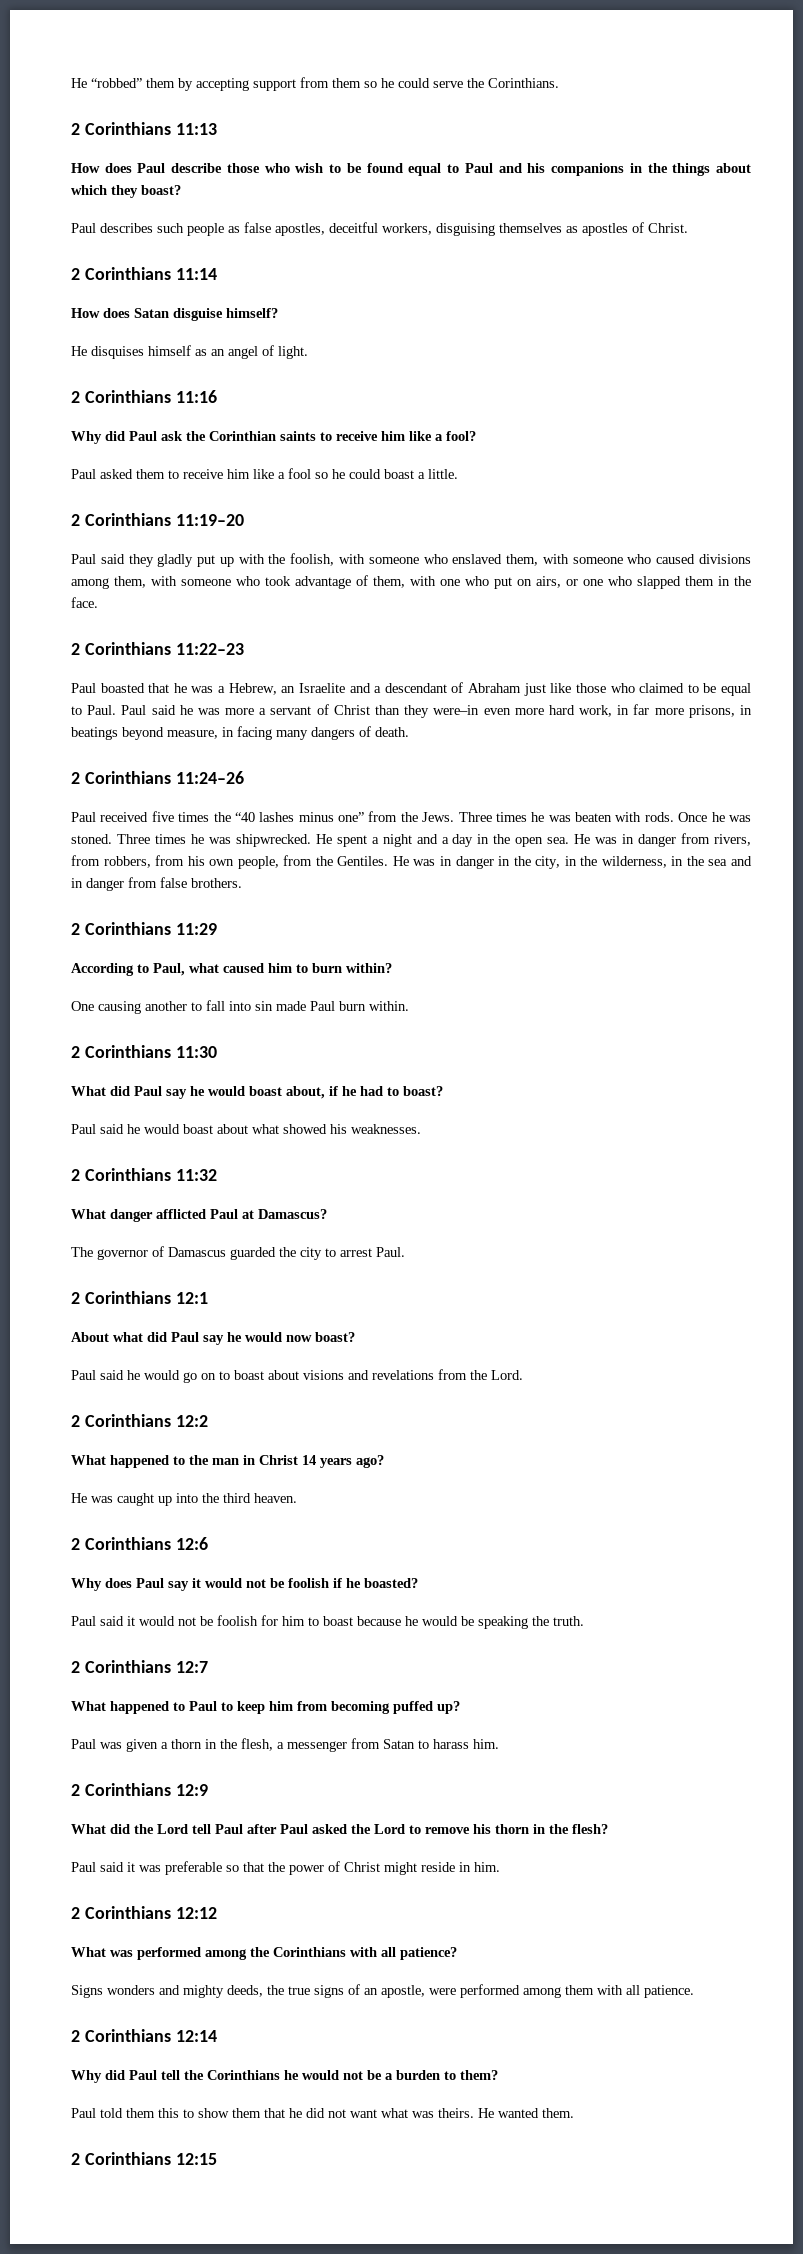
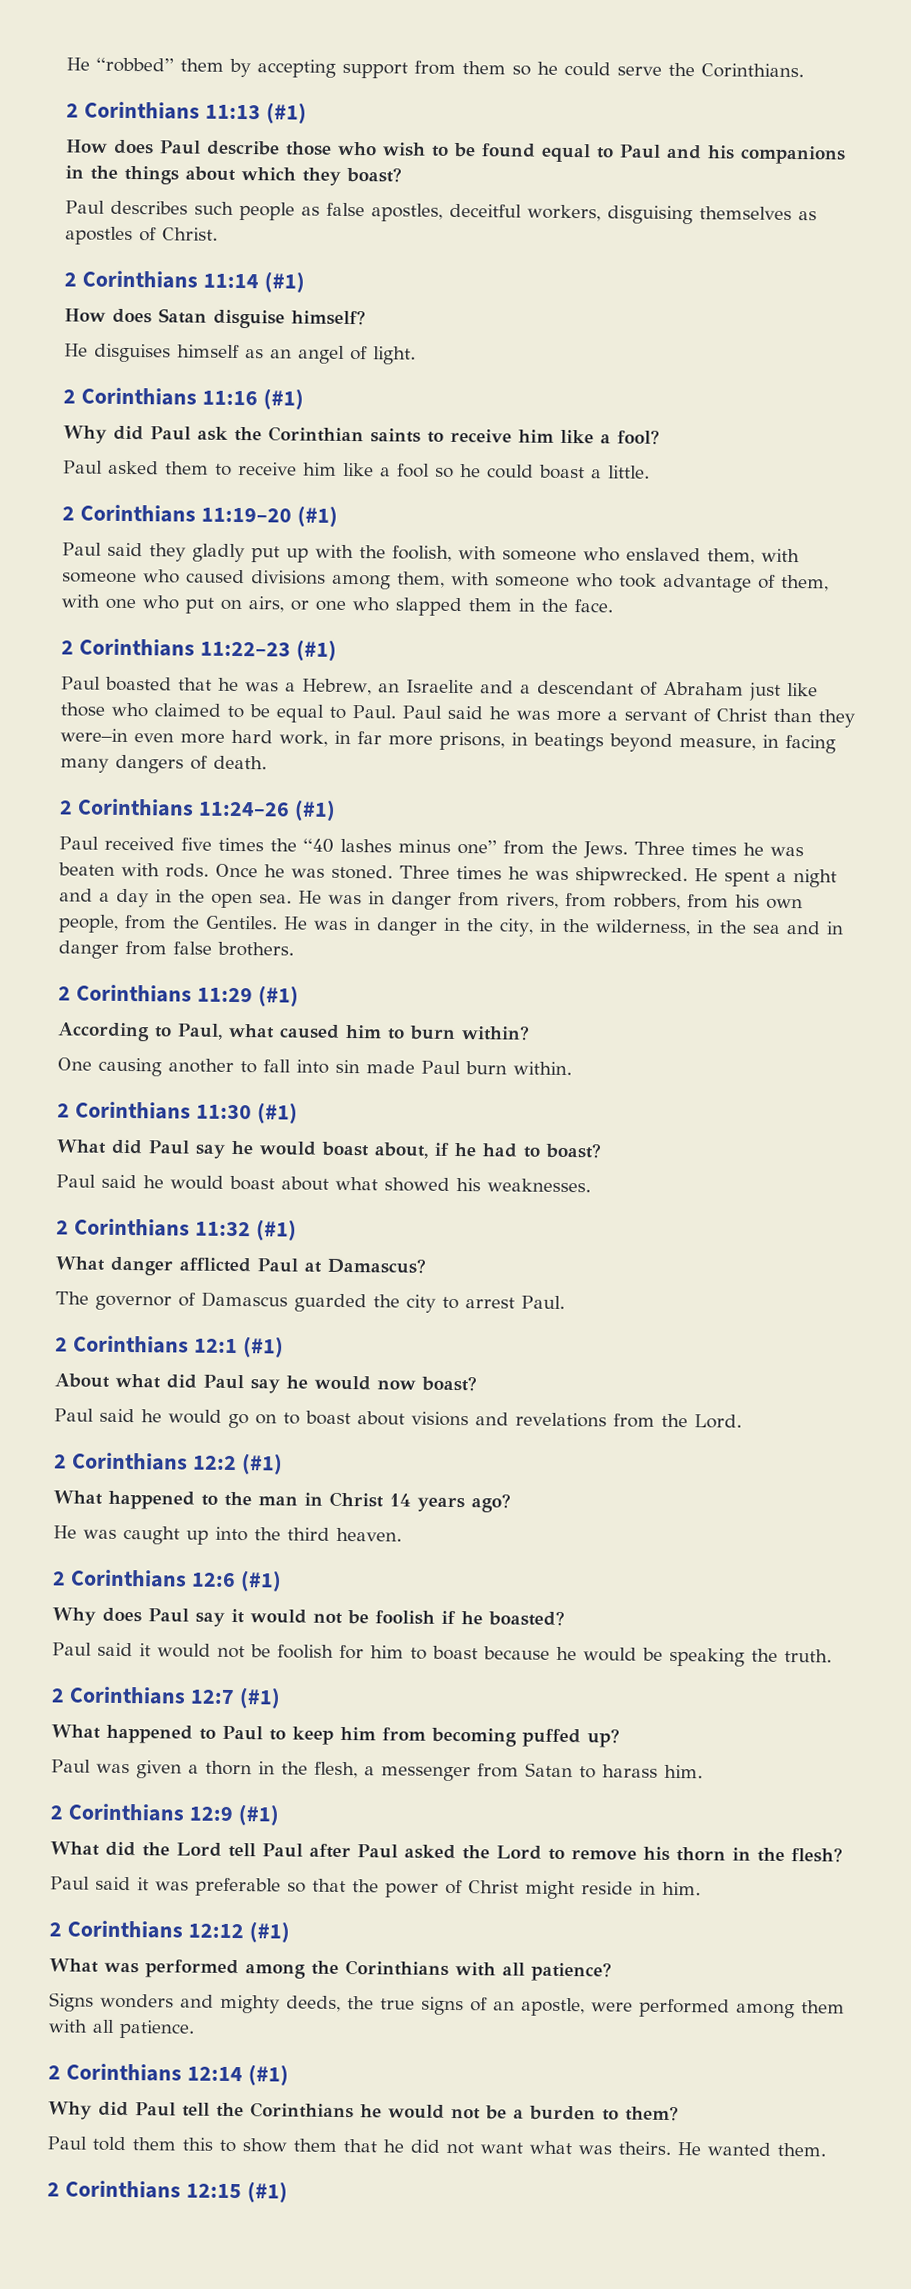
- 2 Corinthians 11:13
+ 2 Corinthians 11:13 (#1)
- 2 Corinthians 11:14
+ 2 Corinthians 11:14 (#1)
- He disquises himself as an angel of light.
+ He disguises himself as an angel of light.
- 2 Corinthians 11:16
+ 2 Corinthians 11:16 (#1)
- 2 Corinthians 11:19–20
+ 2 Corinthians 11:19–20 (#1)
- 2 Corinthians 11:22–23
+ 2 Corinthians 11:22–23 (#1)
- 2 Corinthians 11:24–26
+ 2 Corinthians 11:24–26 (#1)
- 2 Corinthians 11:29
+ 2 Corinthians 11:29 (#1)
- 2 Corinthians 11:30
+ 2 Corinthians 11:30 (#1)
- 2 Corinthians 11:32
+ 2 Corinthians 11:32 (#1)
- 2 Corinthians 12:1
+ 2 Corinthians 12:1 (#1)
- 2 Corinthians 12:2
+ 2 Corinthians 12:2 (#1)
- 2 Corinthians 12:6
+ 2 Corinthians 12:6 (#1)
- 2 Corinthians 12:7
+ 2 Corinthians 12:7 (#1)
- 2 Corinthians 12:9
+ 2 Corinthians 12:9 (#1)
- 2 Corinthians 12:12
+ 2 Corinthians 12:12 (#1)
- 2 Corinthians 12:14
+ 2 Corinthians 12:14 (#1)
- 2 Corinthians 12:15
+ 2 Corinthians 12:15 (#1)

